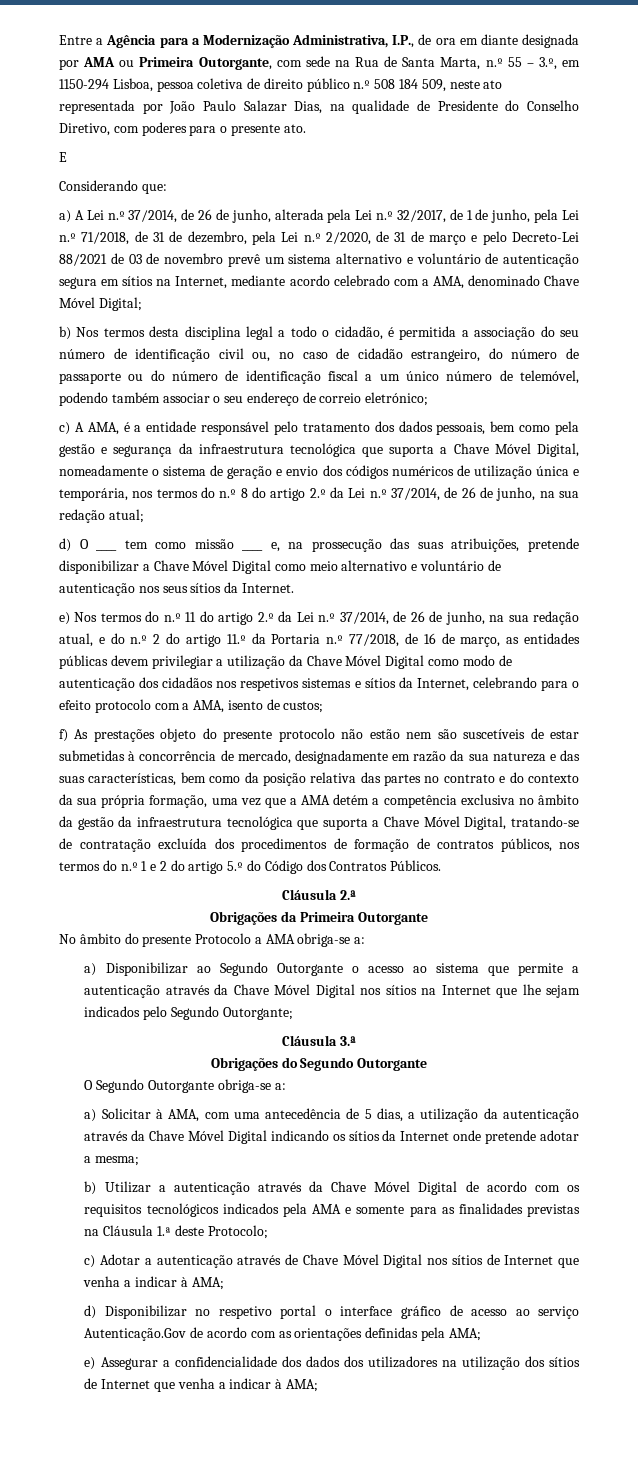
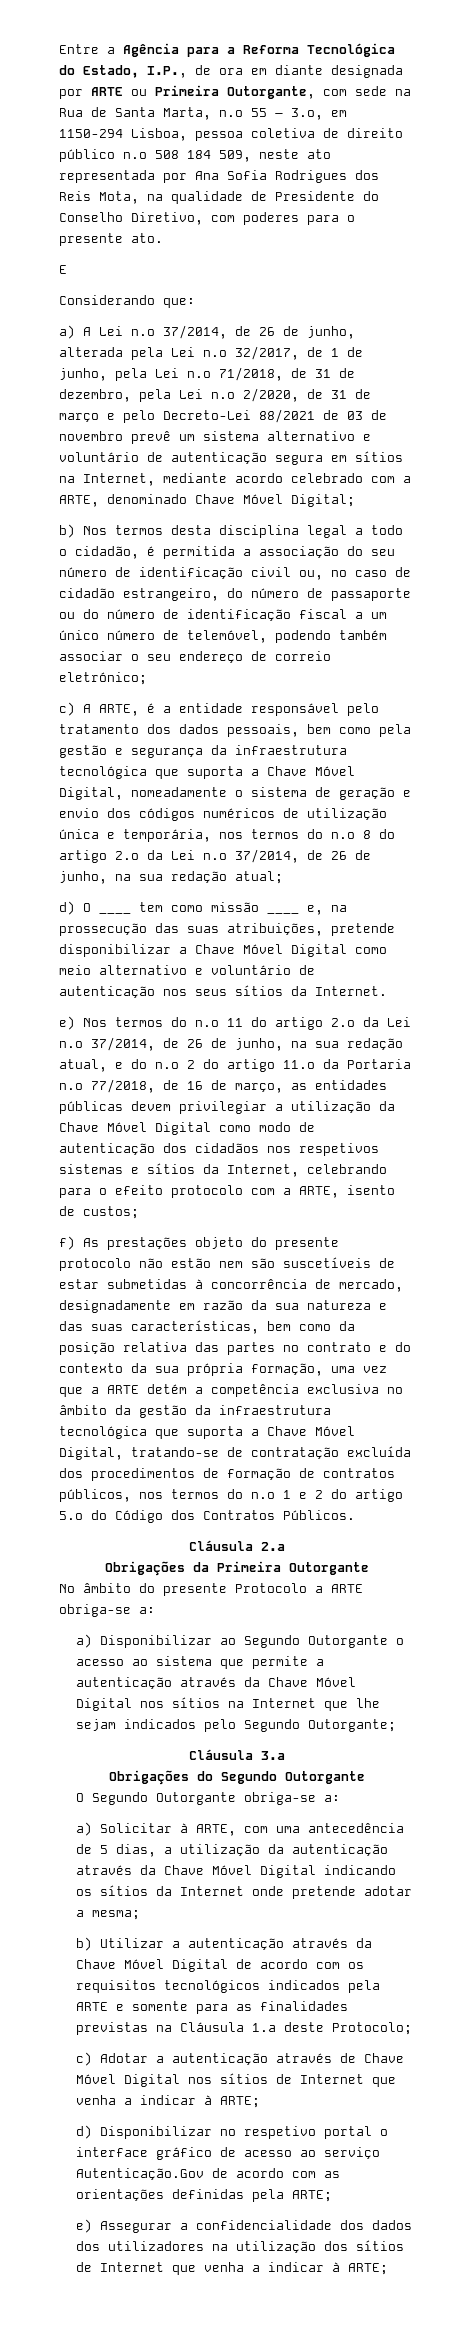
- Entre a Agência para a Modernização Administrativa, I.P., de ora em diante designada por AMA ou Primeira Outorgante, com sede na Rua de Santa Marta, n.º 55 – 3.º, em 1150-294 Lisboa, pessoa coletiva de direito público n.º 508 184 509, neste ato representada por João Paulo Salazar Dias, na qualidade de Presidente do Conselho Diretivo, com poderes para o presente ato.
+ Entre a Agência para a Reforma Tecnológica do Estado, I.P., de ora em diante designada por ARTE ou Primeira Outorgante, com sede na Rua de Santa Marta, n.º 55 – 3.º, em 1150-294 Lisboa, pessoa coletiva de direito público n.º 508 184 509, neste ato representada por Ana Sofia Rodrigues dos Reis Mota, na qualidade de Presidente do Conselho Diretivo, com poderes para o presente ato.
- a) A Lei n.º 37/2014, de 26 de junho, alterada pela Lei n.º 32/2017, de 1 de junho, pela Lei n.º 71/2018, de 31 de dezembro, pela Lei n.º 2/2020, de 31 de março e pelo Decreto-Lei 88/2021 de 03 de novembro prevê um sistema alternativo e voluntário de autenticação segura em sítios na Internet, mediante acordo celebrado com a AMA, denominado Chave Móvel Digital;
+ a) A Lei n.º 37/2014, de 26 de junho, alterada pela Lei n.º 32/2017, de 1 de junho, pela Lei n.º 71/2018, de 31 de dezembro, pela Lei n.º 2/2020, de 31 de março e pelo Decreto-Lei 88/2021 de 03 de novembro prevê um sistema alternativo e voluntário de autenticação segura em sítios na Internet, mediante acordo celebrado com a ARTE, denominado Chave Móvel Digital;
- c) A AMA, é a entidade responsável pelo tratamento dos dados pessoais, bem como pela gestão e segurança da infraestrutura tecnológica que suporta a Chave Móvel Digital, nomeadamente o sistema de geração e envio dos códigos numéricos de utilização única e temporária, nos termos do n.º 8 do artigo 2.º da Lei n.º 37/2014, de 26 de junho, na sua redação atual;
+ c) A ARTE, é a entidade responsável pelo tratamento dos dados pessoais, bem como pela gestão e segurança da infraestrutura tecnológica que suporta a Chave Móvel Digital, nomeadamente o sistema de geração e envio dos códigos numéricos de utilização única e temporária, nos termos do n.º 8 do artigo 2.º da Lei n.º 37/2014, de 26 de junho, na sua redação atual;
- e) Nos termos do n.º 11 do artigo 2.º da Lei n.º 37/2014, de 26 de junho, na sua redação atual, e do n.º 2 do artigo 11.º da Portaria n.º 77/2018, de 16 de março, as entidades públicas devem privilegiar a utilização da Chave Móvel Digital como modo de autenticação dos cidadãos nos respetivos sistemas e sítios da Internet, celebrando para o efeito protocolo com a AMA, isento de custos;
+ e) Nos termos do n.º 11 do artigo 2.º da Lei n.º 37/2014, de 26 de junho, na sua redação atual, e do n.º 2 do artigo 11.º da Portaria n.º 77/2018, de 16 de março, as entidades públicas devem privilegiar a utilização da Chave Móvel Digital como modo de autenticação dos cidadãos nos respetivos sistemas e sítios da Internet, celebrando para o efeito protocolo com a ARTE, isento de custos;
- f) As prestações objeto do presente protocolo não estão nem são suscetíveis de estar submetidas à concorrência de mercado, designadamente em razão da sua natureza e das suas características, bem como da posição relativa das partes no contrato e do contexto da sua própria formação, uma vez que a AMA detém a competência exclusiva no âmbito da gestão da infraestrutura tecnológica que suporta a Chave Móvel Digital, tratando-se de contratação excluída dos procedimentos de formação de contratos públicos, nos termos do n.º 1 e 2 do artigo 5.º do Código dos Contratos Públicos.
+ f) As prestações objeto do presente protocolo não estão nem são suscetíveis de estar submetidas à concorrência de mercado, designadamente em razão da sua natureza e das suas características, bem como da posição relativa das partes no contrato e do contexto da sua própria formação, uma vez que a ARTE detém a competência exclusiva no âmbito da gestão da infraestrutura tecnológica que suporta a Chave Móvel Digital, tratando-se de contratação excluída dos procedimentos de formação de contratos públicos, nos termos do n.º 1 e 2 do artigo 5.º do Código dos Contratos Públicos.
- No âmbito do presente Protocolo a AMA obriga-se a:
+ No âmbito do presente Protocolo a ARTE obriga-se a:
- a) Solicitar à AMA, com uma antecedência de 5 dias, a utilização da autenticação através da Chave Móvel Digital indicando os sítios da Internet onde pretende adotar a mesma;
+ a) Solicitar à ARTE, com uma antecedência de 5 dias, a utilização da autenticação através da Chave Móvel Digital indicando os sítios da Internet onde pretende adotar a mesma;
- b) Utilizar a autenticação através da Chave Móvel Digital de acordo com os requisitos tecnológicos indicados pela AMA e somente para as finalidades previstas na Cláusula 1.ª deste Protocolo;
+ b) Utilizar a autenticação através da Chave Móvel Digital de acordo com os requisitos tecnológicos indicados pela ARTE e somente para as finalidades previstas na Cláusula 1.ª deste Protocolo;
- c) Adotar a autenticação através de Chave Móvel Digital nos sítios de Internet que venha a indicar à AMA;
+ c) Adotar a autenticação através de Chave Móvel Digital nos sítios de Internet que venha a indicar à ARTE;
- d) Disponibilizar no respetivo portal o interface gráfico de acesso ao serviço Autenticação.Gov de acordo com as orientações definidas pela AMA;
+ d) Disponibilizar no respetivo portal o interface gráfico de acesso ao serviço Autenticação.Gov de acordo com as orientações definidas pela ARTE;
- e) Assegurar a confidencialidade dos dados dos utilizadores na utilização dos sítios de Internet que venha a indicar à AMA;
+ e) Assegurar a confidencialidade dos dados dos utilizadores na utilização dos sítios de Internet que venha a indicar à ARTE;

